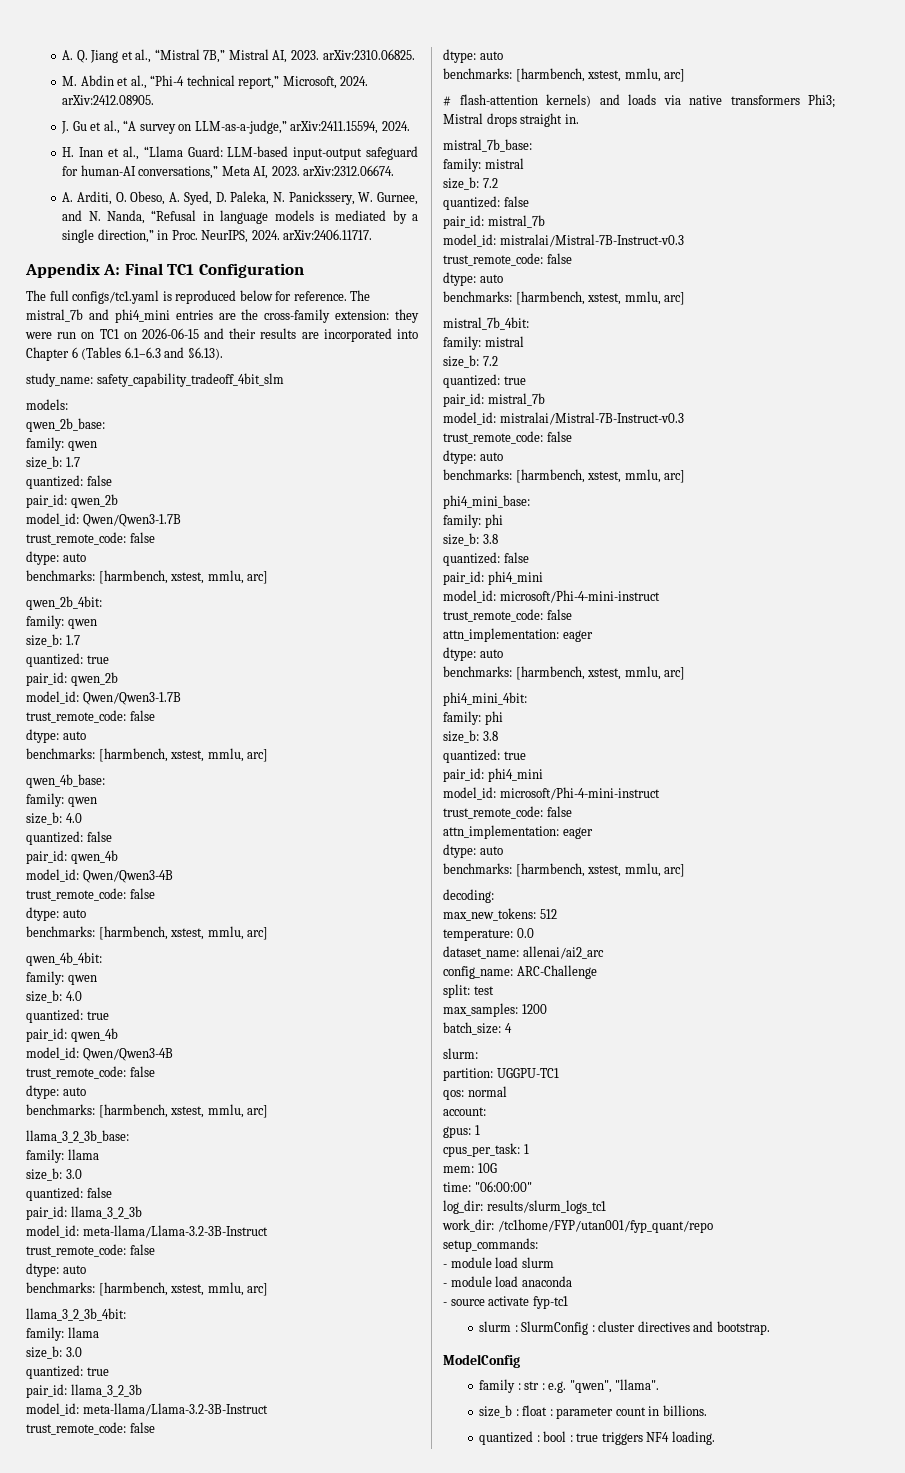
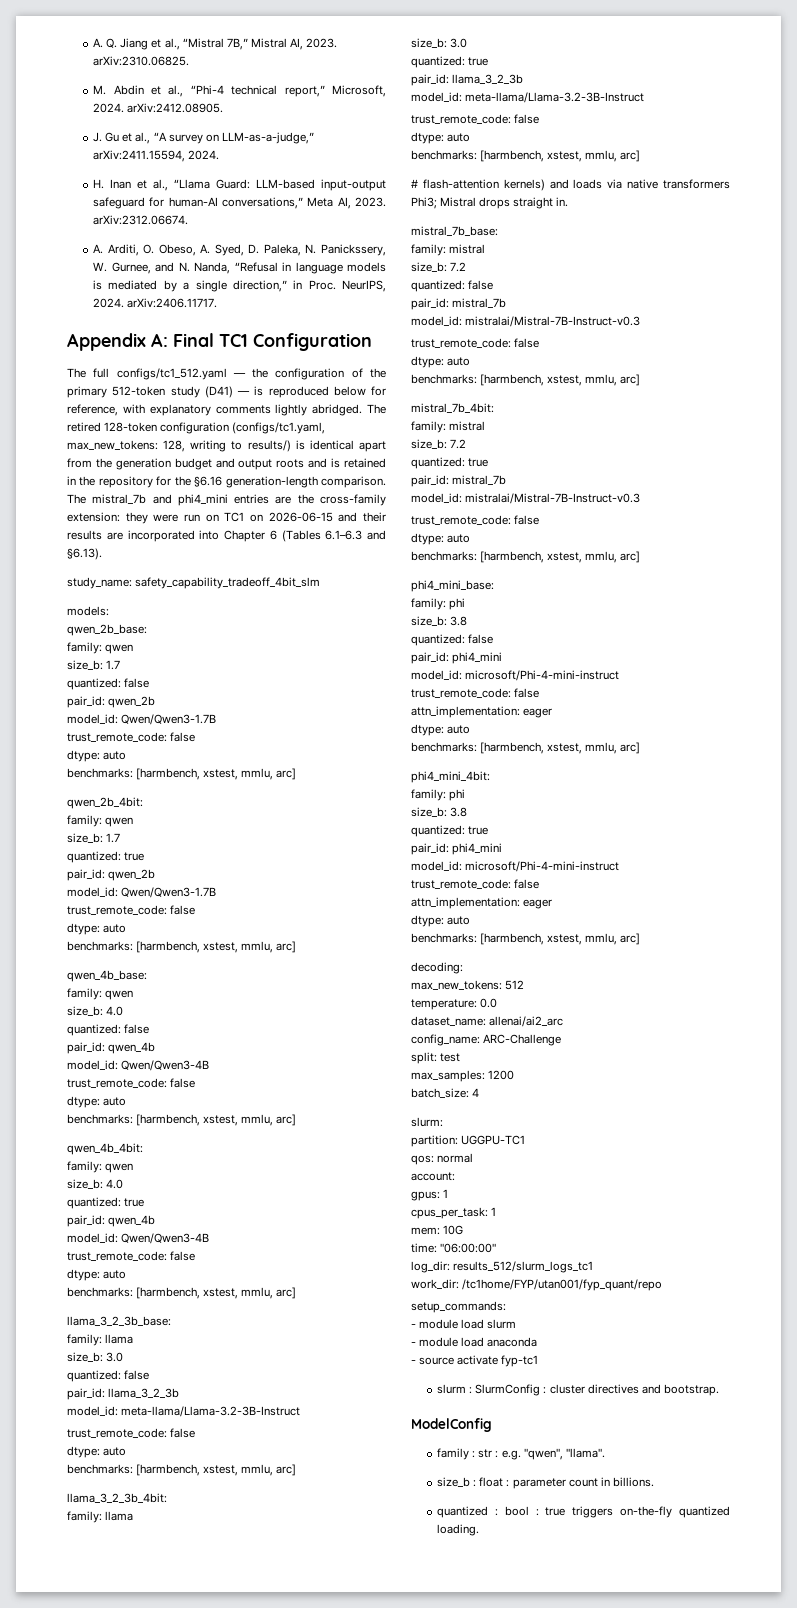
- The full configs/tc1.yaml is reproduced below for reference.
+ The full configs/tc1_512.yaml — the configuration of the primary 512-token study (D41) — is reproduced below for reference, with explanatory comments lightly abridged. The retired 128-token configuration (configs/tc1.yaml, max_new_tokens: 128, writing to results/) is identical apart from the generation budget and output roots and is retained in the repository for the §6.16 generation-length comparison.
- log_dir: results/slurm_logs_tc1
+ log_dir: results_512/slurm_logs_tc1
- quantized : bool : true triggers NF4 loading.
+ quantized : bool : true triggers on-the-fly quantized loading.

